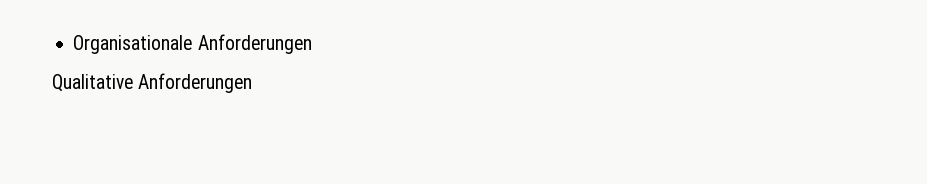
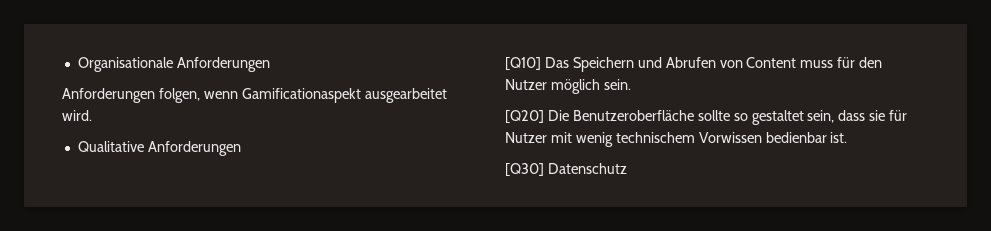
+ Anforderungen folgen, wenn Gamificationaspekt ausgearbeitet wird.
  Qualitative Anforderungen
+ [Q10] Das Speichern und Abrufen von Content muss für den Nutzer möglich sein.
+ [Q20] Die Benutzeroberfläche sollte so gestaltet sein, dass sie für Nutzer mit wenig technischem Vorwissen bedienbar ist.
+ [Q30] Datenschutz

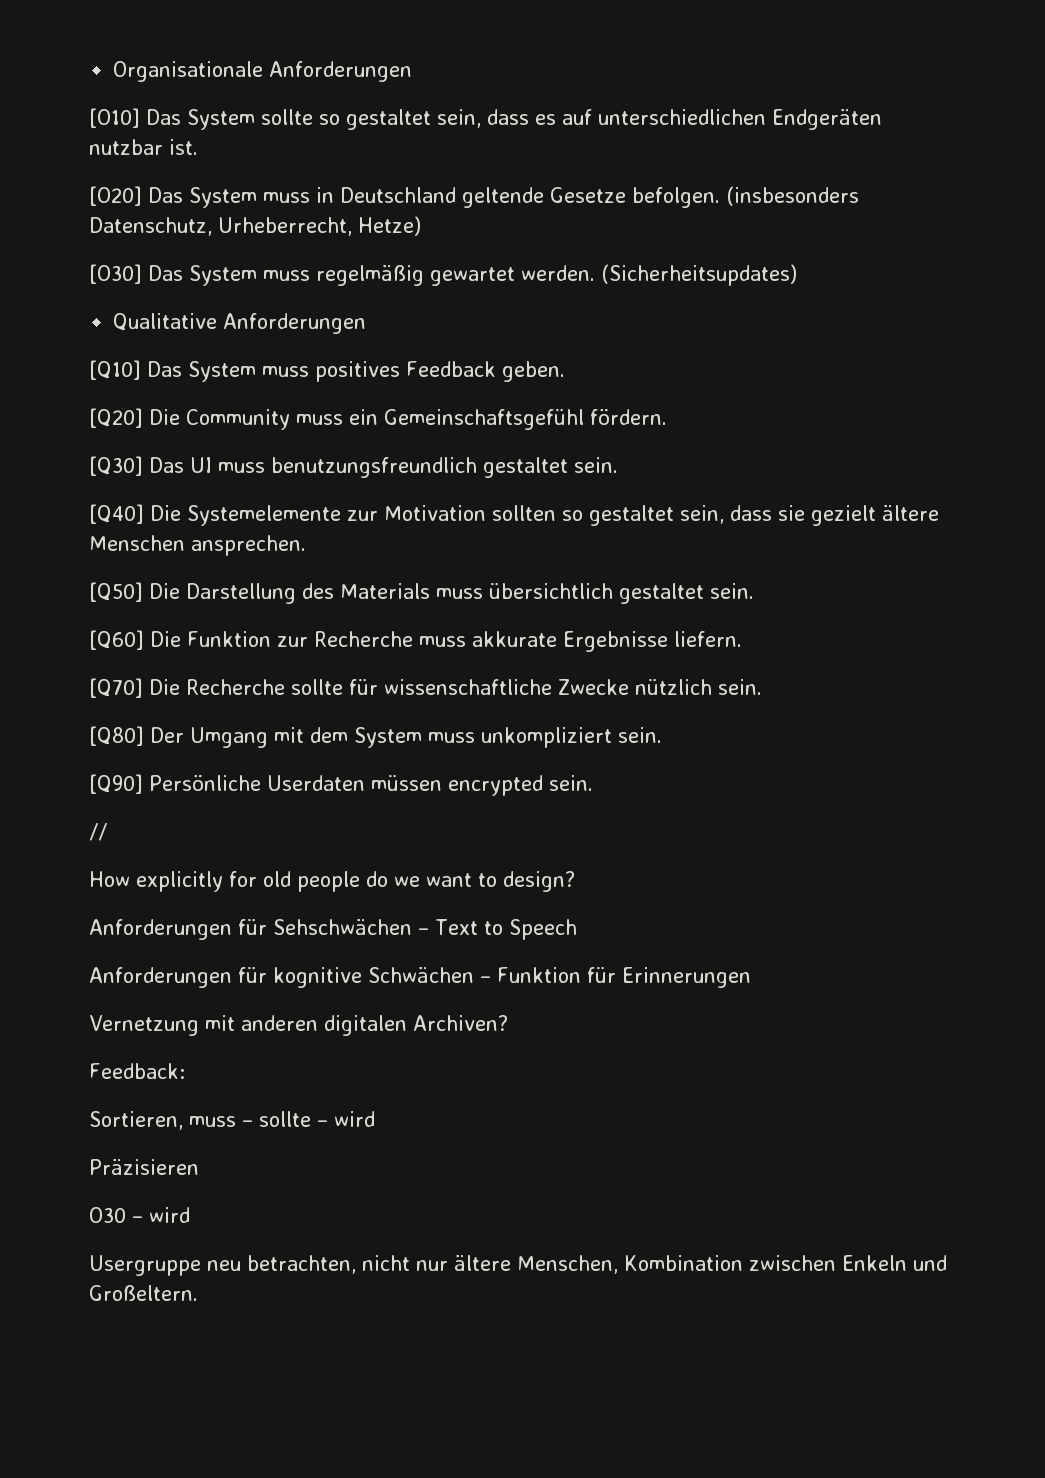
- Anforderungen folgen, wenn Gamificationaspekt ausgearbeitet wird.
+ [O10] Das System sollte so gestaltet sein, dass es auf unterschiedlichen Endgeräten nutzbar ist.
+ [O20] Das System muss in Deutschland geltende Gesetze befolgen. (insbesonders Datenschutz, Urheberrecht, Hetze)
+ [O30] Das System muss regelmäßig gewartet werden. (Sicherheitsupdates)
  Qualitative Anforderungen
- [Q10] Das Speichern und Abrufen von Content muss für den Nutzer möglich sein.
- [Q20] Die Benutzeroberfläche sollte so gestaltet sein, dass sie für Nutzer mit wenig technischem Vorwissen bedienbar ist.
- [Q30] Datenschutz
+ [Q10] Das System muss positives Feedback geben.
+ [Q20] Die Community muss ein Gemeinschaftsgefühl fördern.
+ [Q30] Das UI muss benutzungsfreundlich gestaltet sein.
+ [Q40] Die Systemelemente zur Motivation sollten so gestaltet sein, dass sie gezielt ältere Menschen ansprechen.
+ [Q50] Die Darstellung des Materials muss übersichtlich gestaltet sein.
+ [Q60] Die Funktion zur Recherche muss akkurate Ergebnisse liefern.
+ [Q70] Die Recherche sollte für wissenschaftliche Zwecke nützlich sein.
+ [Q80] Der Umgang mit dem System muss unkompliziert sein.
+ [Q90] Persönliche Userdaten müssen encrypted sein.
+ //
+ How explicitly for old people do we want to design?
+ Anforderungen für Sehschwächen – Text to Speech
+ Anforderungen für kognitive Schwächen – Funktion für Erinnerungen
+ Vernetzung mit anderen digitalen Archiven?
+ Feedback:
+ Sortieren, muss – sollte – wird
+ Präzisieren
+ O30 – wird
+ Usergruppe neu betrachten, nicht nur ältere Menschen, Kombination zwischen Enkeln und Großeltern.

